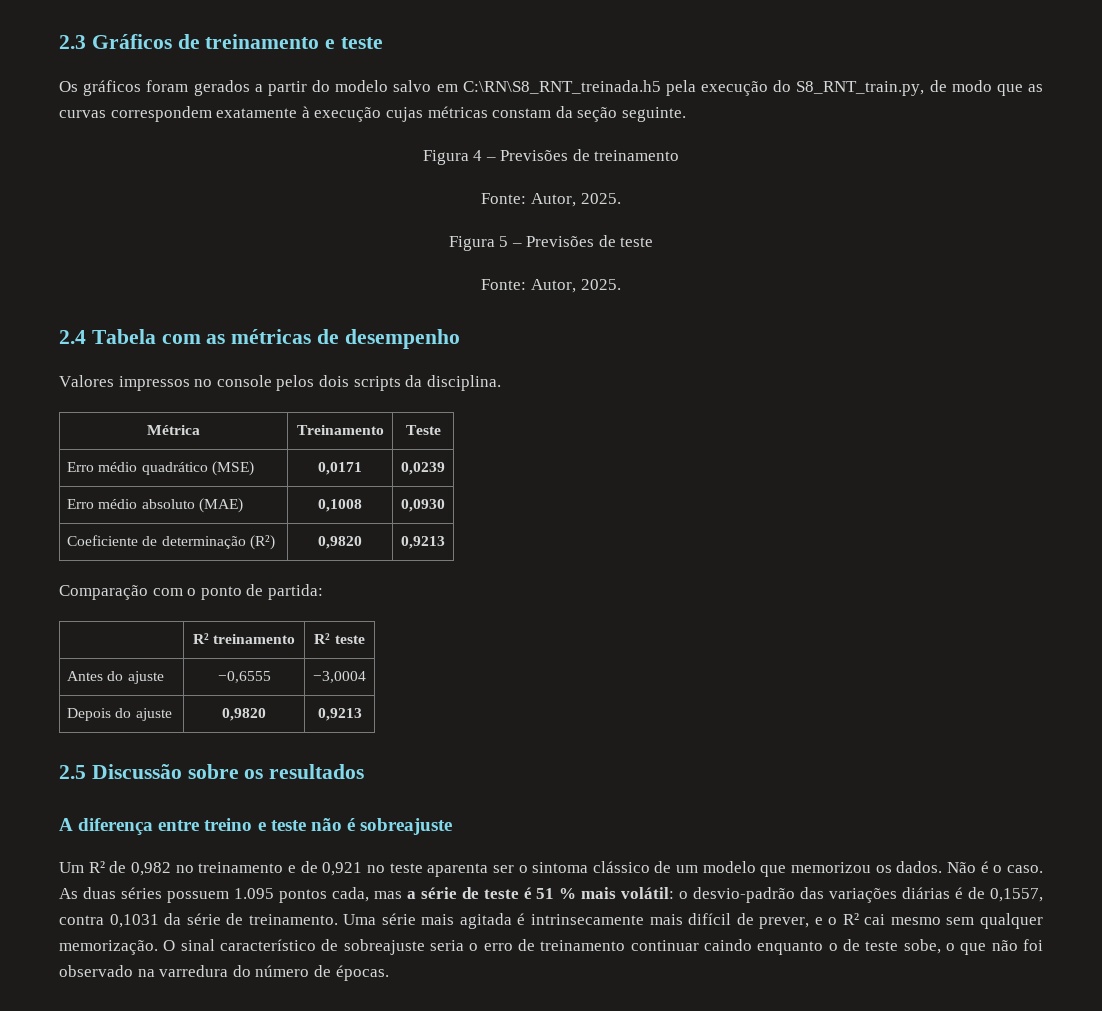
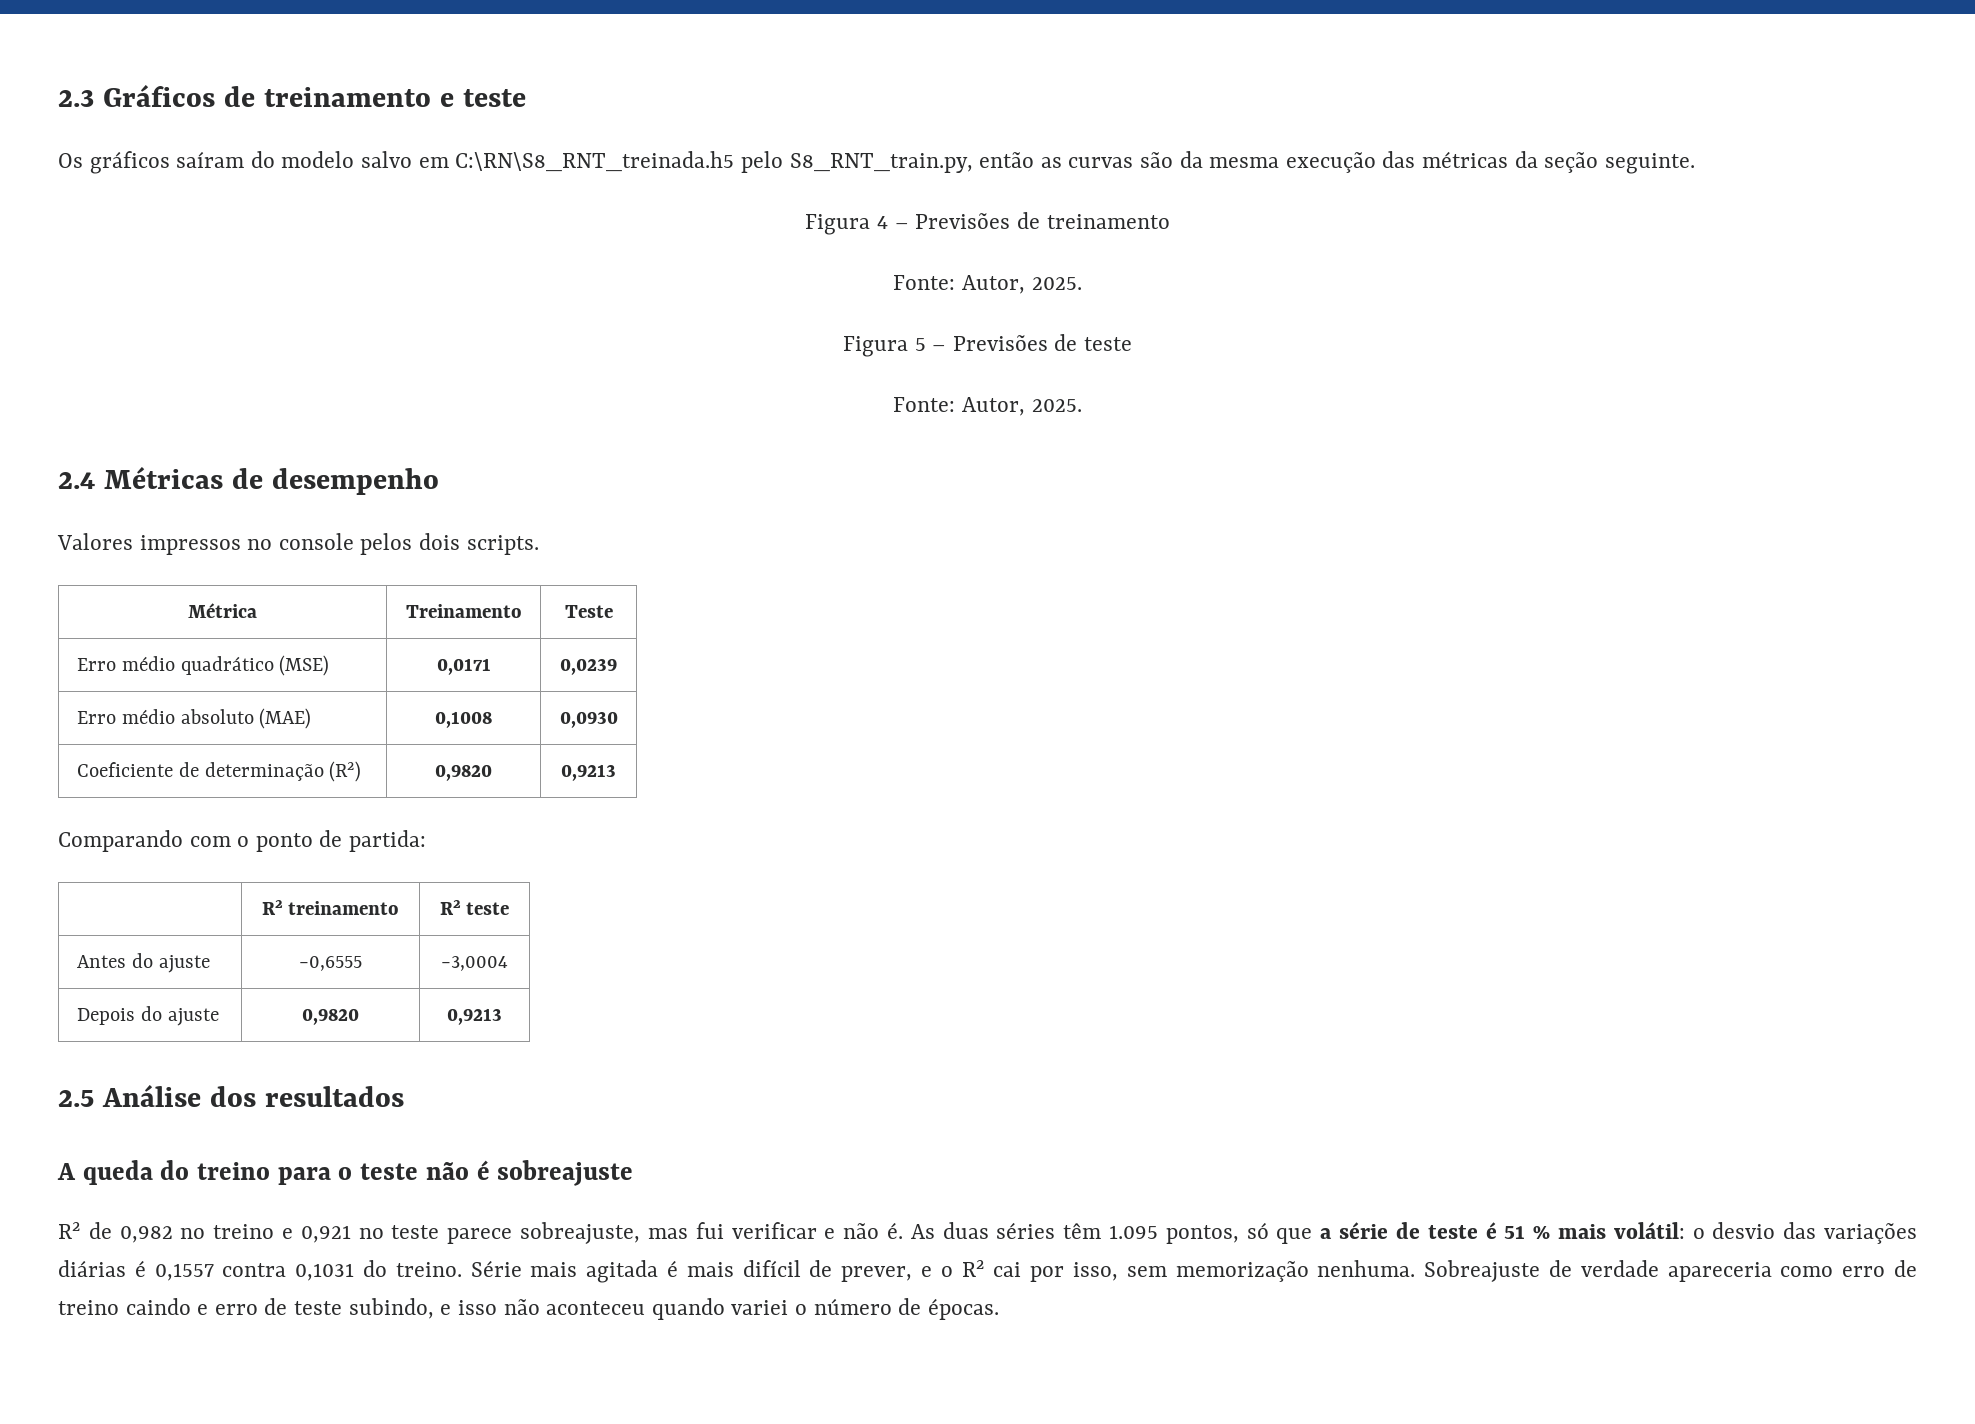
- Os gráficos foram gerados a partir do modelo salvo em C:\RN\S8_RNT_treinada.h5 pela execução do S8_RNT_train.py, de modo que as curvas correspondem exatamente à execução cujas métricas constam da seção seguinte.
+ Os gráficos saíram do modelo salvo em C:\RN\S8_RNT_treinada.h5 pelo S8_RNT_train.py, então as curvas são da mesma execução das métricas da seção seguinte.
- 2.4 Tabela com as métricas de desempenho
+ 2.4 Métricas de desempenho
- Valores impressos no console pelos dois scripts da disciplina.
+ Valores impressos no console pelos dois scripts.
- Comparação com o ponto de partida:
+ Comparando com o ponto de partida:
- 2.5 Discussão sobre os resultados
+ 2.5 Análise dos resultados
- A diferença entre treino e teste não é sobreajuste
+ A queda do treino para o teste não é sobreajuste
- Um R² de 0,982 no treinamento e de 0,921 no teste aparenta ser o sintoma clássico de um modelo que memorizou os dados. Não é o caso. As duas séries possuem 1.095 pontos cada, mas a série de teste é 51 % mais volátil: o desvio-padrão das variações diárias é de 0,1557, contra 0,1031 da série de treinamento. Uma série mais agitada é intrinsecamente mais difícil de prever, e o R² cai mesmo sem qualquer memorização. O sinal característico de sobreajuste seria o erro de treinamento continuar caindo enquanto o de teste sobe, o que não foi observado na varredura do número de épocas.
+ R² de 0,982 no treino e 0,921 no teste parece sobreajuste, mas fui verificar e não é. As duas séries têm 1.095 pontos, só que a série de teste é 51 % mais volátil: o desvio das variações diárias é 0,1557 contra 0,1031 do treino. Série mais agitada é mais difícil de prever, e o R² cai por isso, sem memorização nenhuma. Sobreajuste de verdade apareceria como erro de treino caindo e erro de teste subindo, e isso não aconteceu quando variei o número de épocas.

